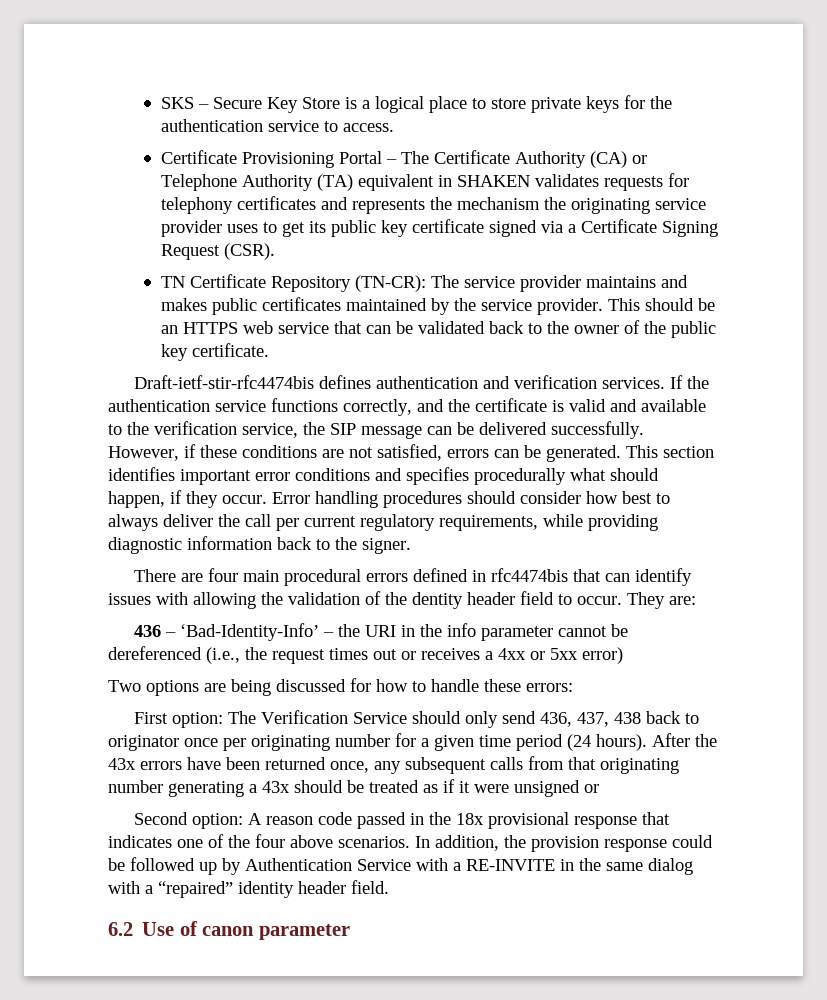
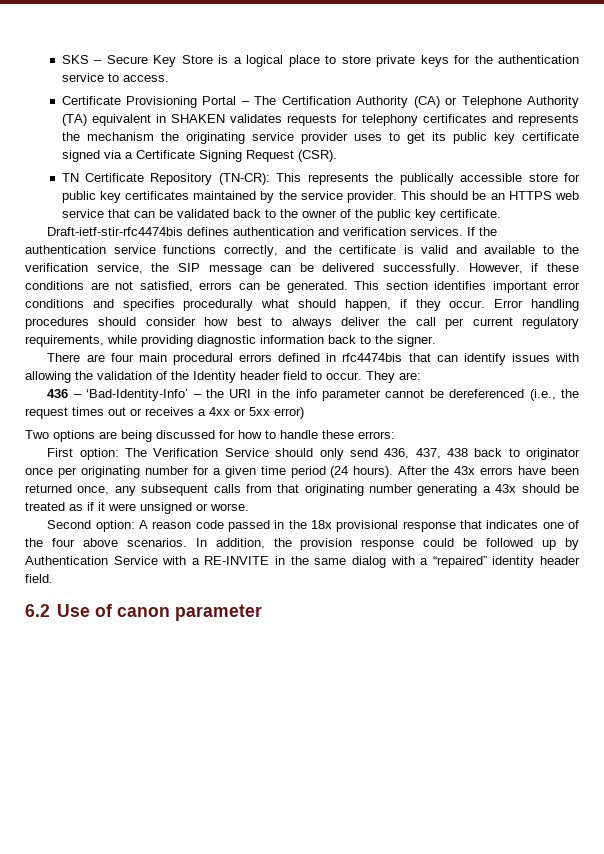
- Certificate Provisioning Portal – The Certificate Authority (CA) or Telephone Authority (TA) equivalent in SHAKEN validates requests for telephony certificates and represents the mechanism the originating service provider uses to get its public key certificate signed via a Certificate Signing Request (CSR).
+ Certificate Provisioning Portal – The Certification Authority (CA) or Telephone Authority (TA) equivalent in SHAKEN validates requests for telephony certificates and represents the mechanism the originating service provider uses to get its public key certificate signed via a Certificate Signing Request (CSR).
- TN Certificate Repository (TN-CR): The service provider maintains and makes public certificates maintained by the service provider.
+ TN Certificate Repository (TN-CR): This represents the publically accessible store for public key certificates maintained by the service provider.
- There are four main procedural errors defined in rfc4474bis that can identify issues with allowing the validation of the dentity header field to occur.
+ There are four main procedural errors defined in rfc4474bis that can identify issues with allowing the validation of the Identity header field to occur.
- After the 43x errors have been returned once, any subsequent calls from that originating number generating a 43x should be treated as if it were unsigned or
+ After the 43x errors have been returned once, any subsequent calls from that originating number generating a 43x should be treated as if it were unsigned or worse.

